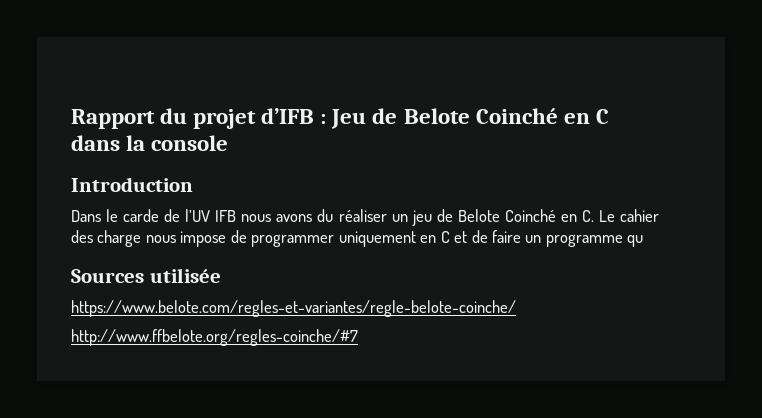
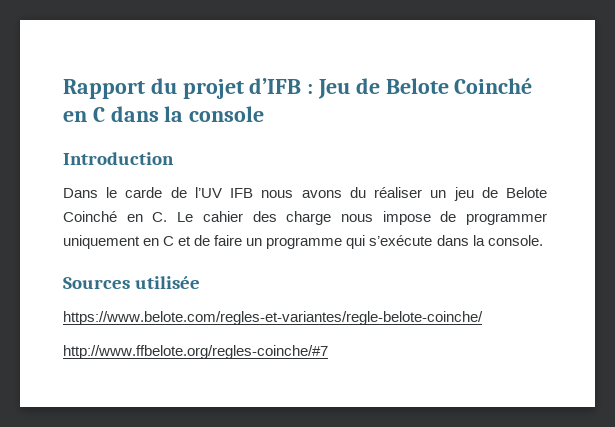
- Dans le carde de l’UV IFB nous avons du réaliser un jeu de Belote Coinché en C. Le cahier des charge nous impose de programmer uniquement en C et de faire un programme qu
+ Dans le carde de l’UV IFB nous avons du réaliser un jeu de Belote Coinché en C. Le cahier des charge nous impose de programmer uniquement en C et de faire un programme qui s’exécute dans la console.

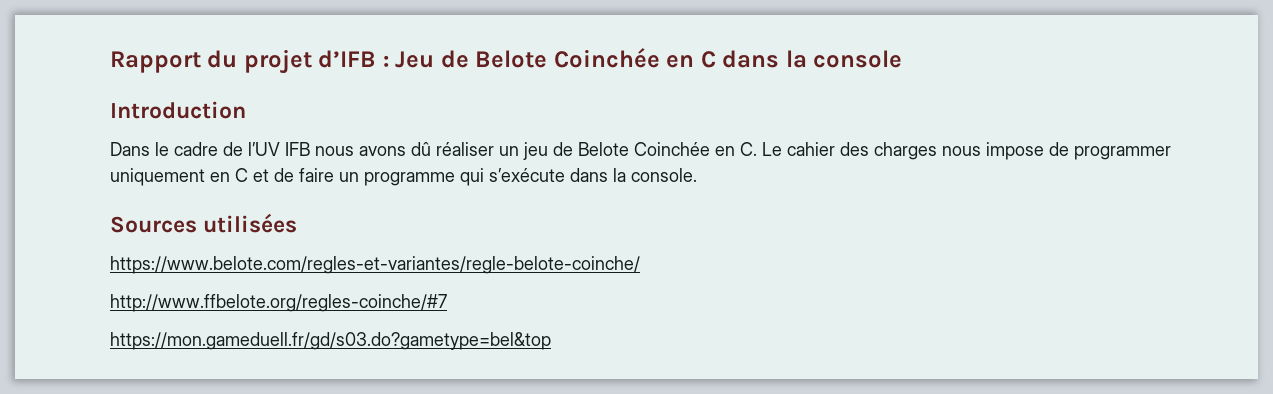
- Rapport du projet d’IFB : Jeu de Belote Coinché en C dans la console
+ Rapport du projet d’IFB : Jeu de Belote Coinchée en C dans la console
- Dans le carde de l’UV IFB nous avons du réaliser un jeu de Belote Coinché en C. Le cahier des charge nous impose de programmer uniquement en C et de faire un programme qui s’exécute dans la console.
+ Dans le cadre de l’UV IFB nous avons dû réaliser un jeu de Belote Coinchée en C. Le cahier des charges nous impose de programmer uniquement en C et de faire un programme qui s’exécute dans la console.
- Sources utilisée
+ Sources utilisées
+ https://mon.gameduell.fr/gd/s03.do?gametype=bel&top

